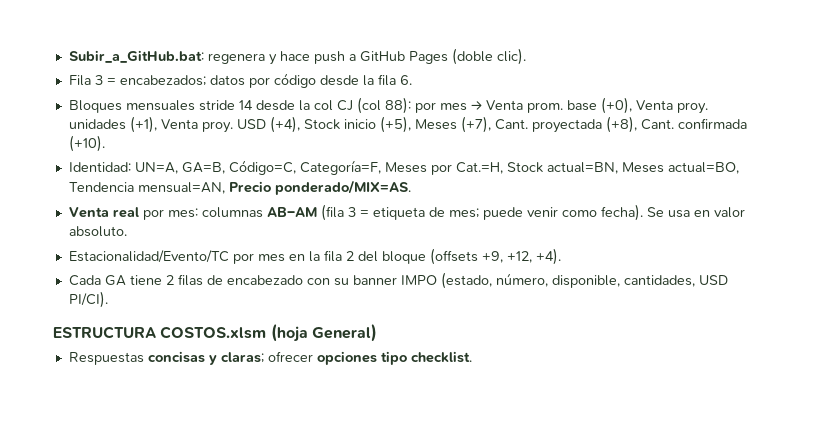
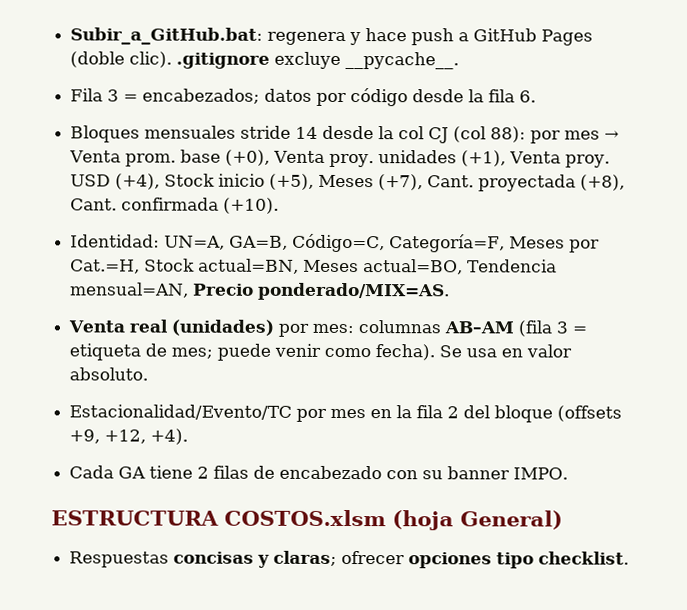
- Subir_a_GitHub.bat: regenera y hace push a GitHub Pages (doble clic).
+ Subir_a_GitHub.bat: regenera y hace push a GitHub Pages (doble clic). .gitignore excluye __pycache__.
- Venta real por mes: columnas AB–AM (fila 3 = etiqueta de mes; puede venir como fecha).
+ Venta real (unidades) por mes: columnas AB–AM (fila 3 = etiqueta de mes; puede venir como fecha).
- Cada GA tiene 2 filas de encabezado con su banner IMPO (estado, número, disponible, cantidades, USD PI/CI).
+ Cada GA tiene 2 filas de encabezado con su banner IMPO.

